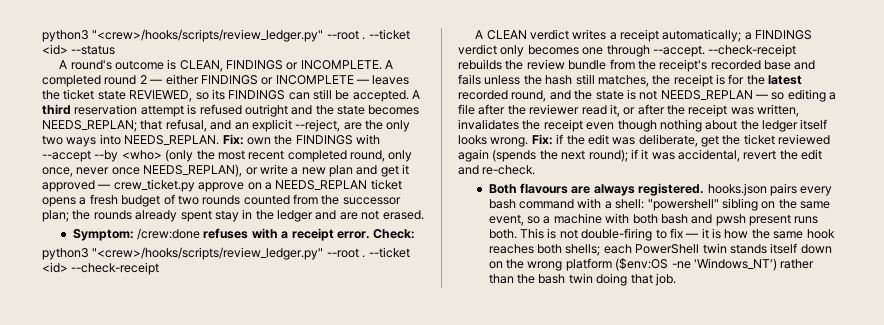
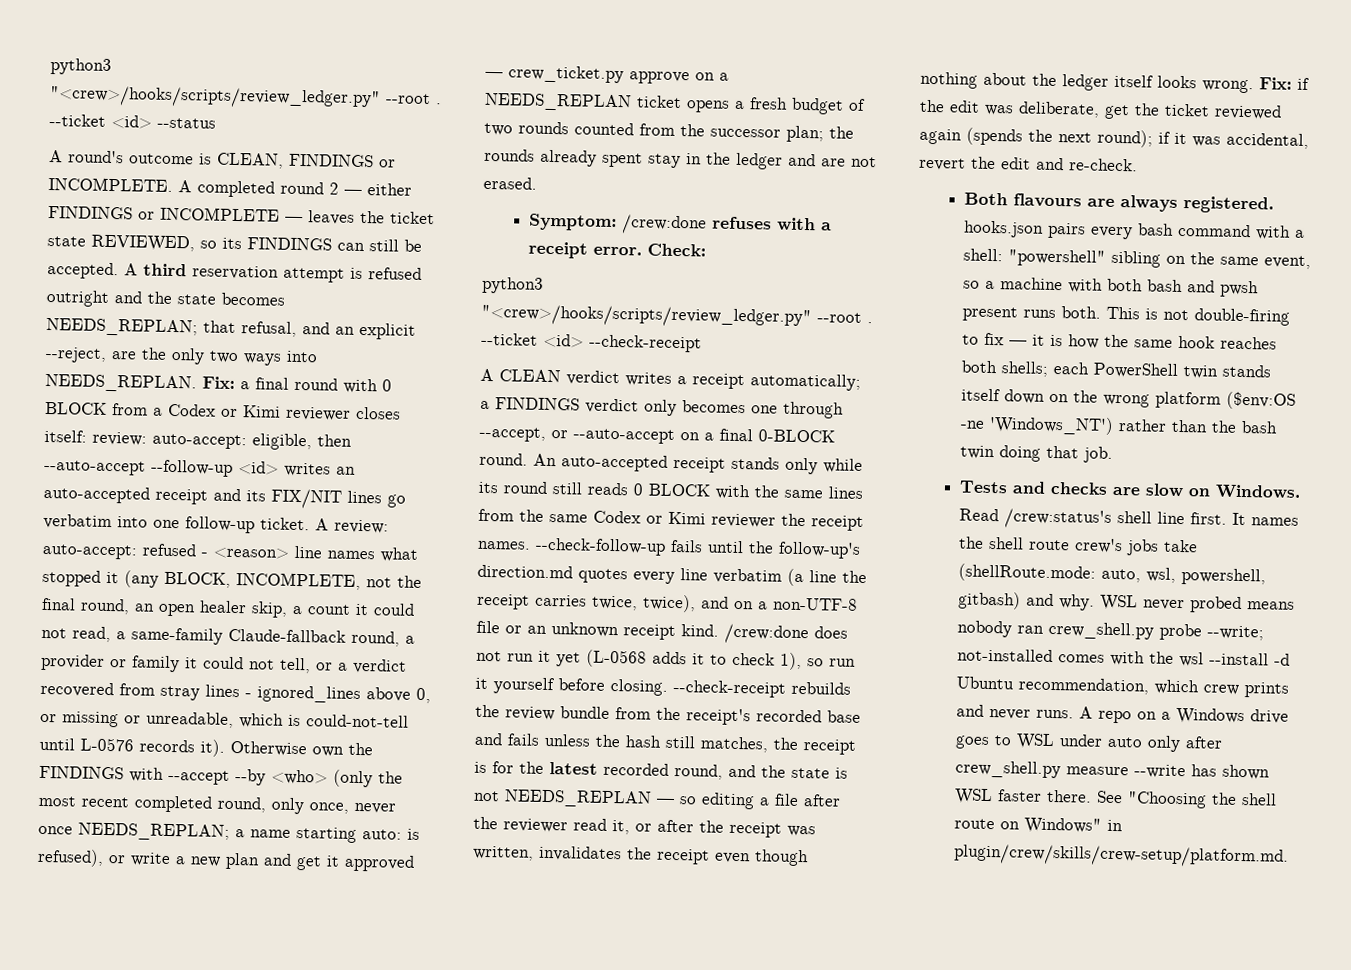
- Fix: own the FINDINGS with --accept --by <who> (only the most recent completed round, only once, never once NEEDS_REPLAN), or write a new plan and get it approved — crew_ticket.py approve on a NEEDS_REPLAN ticket opens a fresh budget of two rounds counted from the successor plan; the rounds already spent stay in the ledger and are not erased.
+ Fix: a final round with 0 BLOCK from a Codex or Kimi reviewer closes itself: review: auto-accept: eligible, then --auto-accept --follow-up <id> writes an auto-accepted receipt and its FIX/NIT lines go verbatim into one follow-up ticket. A review: auto-accept: refused - <reason> line names what stopped it (any BLOCK, INCOMPLETE, not the final round, an open healer skip, a count it could not read, a same-family Claude-fallback round, a provider or family it could not tell, or a verdict recovered from stray lines - ignored_lines above 0, or missing or unreadable, which is could-not-tell until L-0576 records it). Otherwise own the FINDINGS with --accept --by <who> (only the most recent completed round, only once, never once NEEDS_REPLAN; a name starting auto: is refused), or write a new plan and get it approved — crew_ticket.py approve on a NEEDS_REPLAN ticket opens a fresh budget of two rounds counted from the successor plan; the rounds already spent stay in the ledger and are not erased.
- A CLEAN verdict writes a receipt automatically; a FINDINGS verdict only becomes one through --accept.
+ A CLEAN verdict writes a receipt automatically; a FINDINGS verdict only becomes one through --accept, or --auto-accept on a final 0-BLOCK round. An auto-accepted receipt stands only while its round still reads 0 BLOCK with the same lines from the same Codex or Kimi reviewer the receipt names. --check-follow-up fails until the follow-up's direction.md quotes every line verbatim (a line the receipt carries twice, twice), and on a non-UTF-8 file or an unknown receipt kind. /crew:done does not run it yet (L-0568 adds it to check 1), so run it yourself before closing.
+ Tests and checks are slow on Windows. Read /crew:status's shell line first. It names the shell route crew's jobs take (shellRoute.mode: auto, wsl, powershell, gitbash) and why. WSL never probed means nobody ran crew_shell.py probe --write; not-installed comes with the wsl --install -d Ubuntu recommendation, which crew prints and never runs. A repo on a Windows drive goes to WSL under auto only after crew_shell.py measure --write has shown WSL faster there. See "Choosing the shell route on Windows" in plugin/crew/skills/crew-setup/platform.md.

